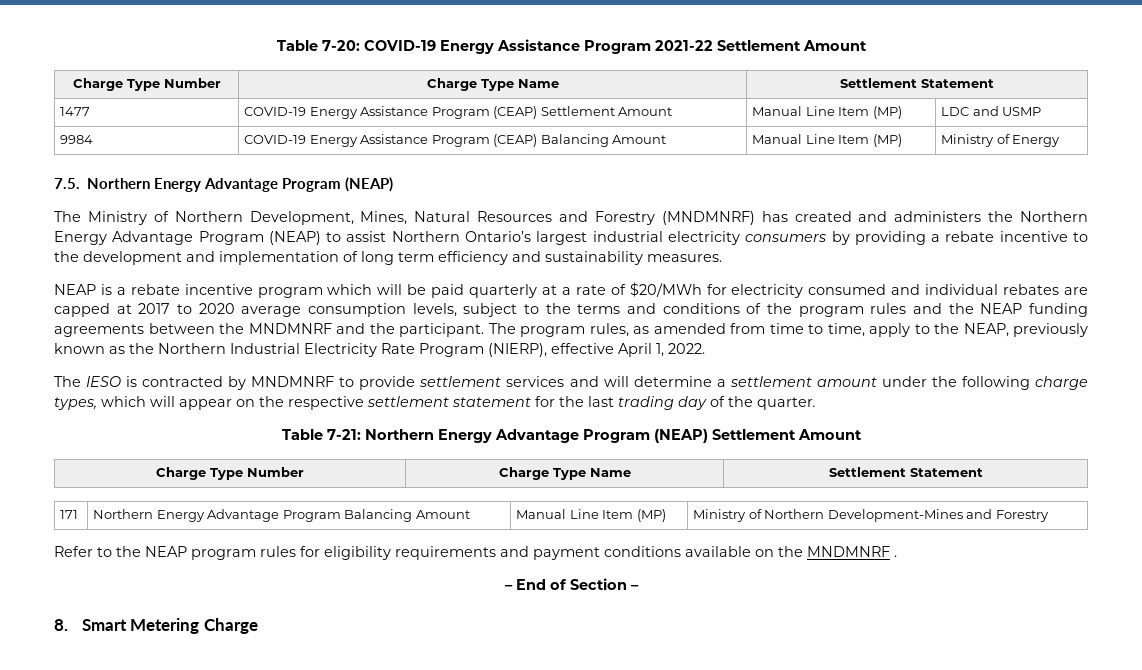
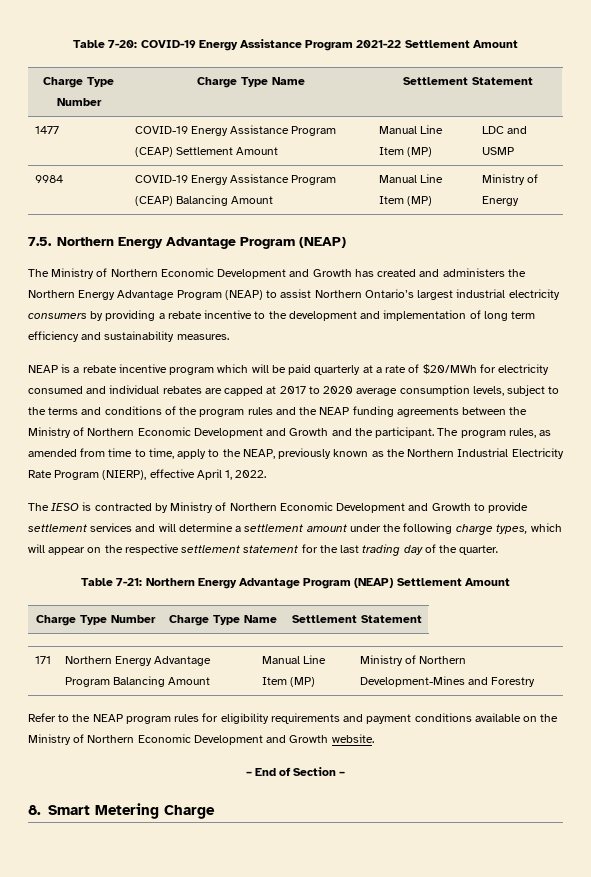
- The Ministry of Northern Development, Mines, Natural Resources and Forestry (MNDMNRF) has created and administers the Northern Energy Advantage Program (NEAP) to assist Northern Ontario’s largest industrial electricity consumers by providing a rebate incentive to the development and implementation of long term efficiency and sustainability measures.
+ The Ministry of Northern Economic Development and Growth has created and administers the Northern Energy Advantage Program (NEAP) to assist Northern Ontario’s largest industrial electricity consumers by providing a rebate incentive to the development and implementation of long term efficiency and sustainability measures.
- NEAP is a rebate incentive program which will be paid quarterly at a rate of $20/MWh for electricity consumed and individual rebates are capped at 2017 to 2020 average consumption levels, subject to the terms and conditions of the program rules and the NEAP funding agreements between the MNDMNRF and the participant.
+ NEAP is a rebate incentive program which will be paid quarterly at a rate of $20/MWh for electricity consumed and individual rebates are capped at 2017 to 2020 average consumption levels, subject to the terms and conditions of the program rules and the NEAP funding agreements between the Ministry of Northern Economic Development and Growth and the participant.
- The IESO is contracted by MNDMNRF to provide settlement services and will determine a settlement amount under the following charge types, which will appear on the respective settlement statement for the last trading day of the quarter.
+ The IESO is contracted by Ministry of Northern Economic Development and Growth to provide settlement services and will determine a settlement amount under the following charge types, which will appear on the respective settlement statement for the last trading day of the quarter.
- Refer to the NEAP program rules for eligibility requirements and payment conditions available on the MNDMNRF .
+ Refer to the NEAP program rules for eligibility requirements and payment conditions available on the Ministry of Northern Economic Development and Growth website.

